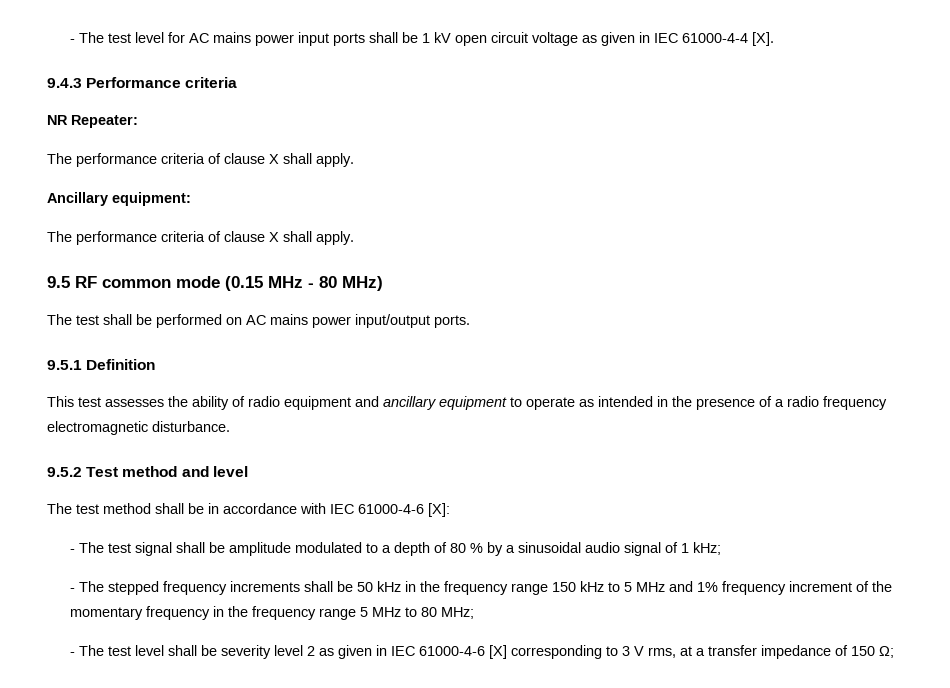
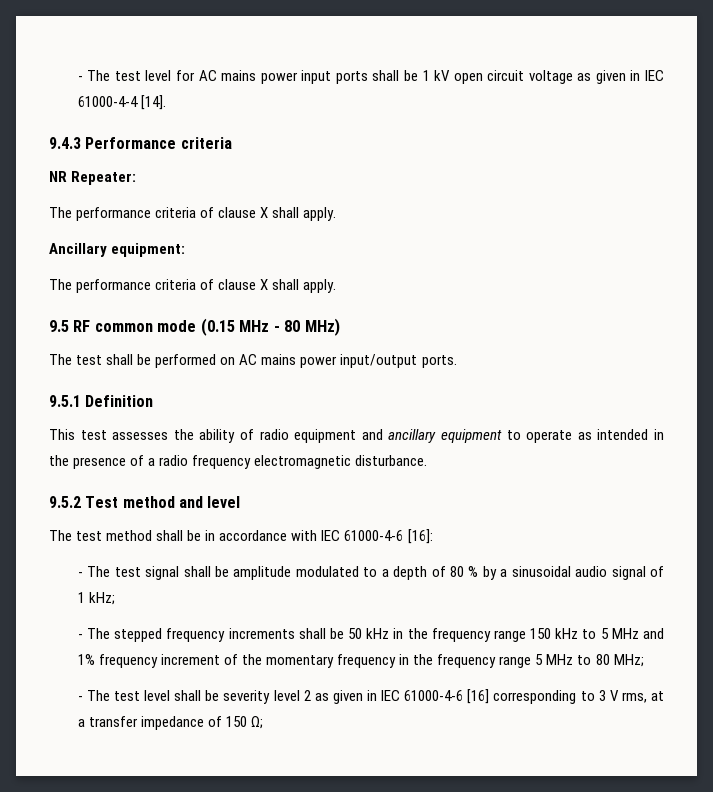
- - The test level for AC mains power input ports shall be 1 kV open circuit voltage as given in IEC 61000-4-4 [X].
+ - The test level for AC mains power input ports shall be 1 kV open circuit voltage as given in IEC 61000-4-4 [14].
- The test method shall be in accordance with IEC 61000-4-6 [X]:
+ The test method shall be in accordance with IEC 61000-4-6 [16]:
- - The test level shall be severity level 2 as given in IEC 61000-4-6 [X] corresponding to 3 V rms, at a transfer impedance of 150 Ω;
+ - The test level shall be severity level 2 as given in IEC 61000-4-6 [16] corresponding to 3 V rms, at a transfer impedance of 150 Ω;

